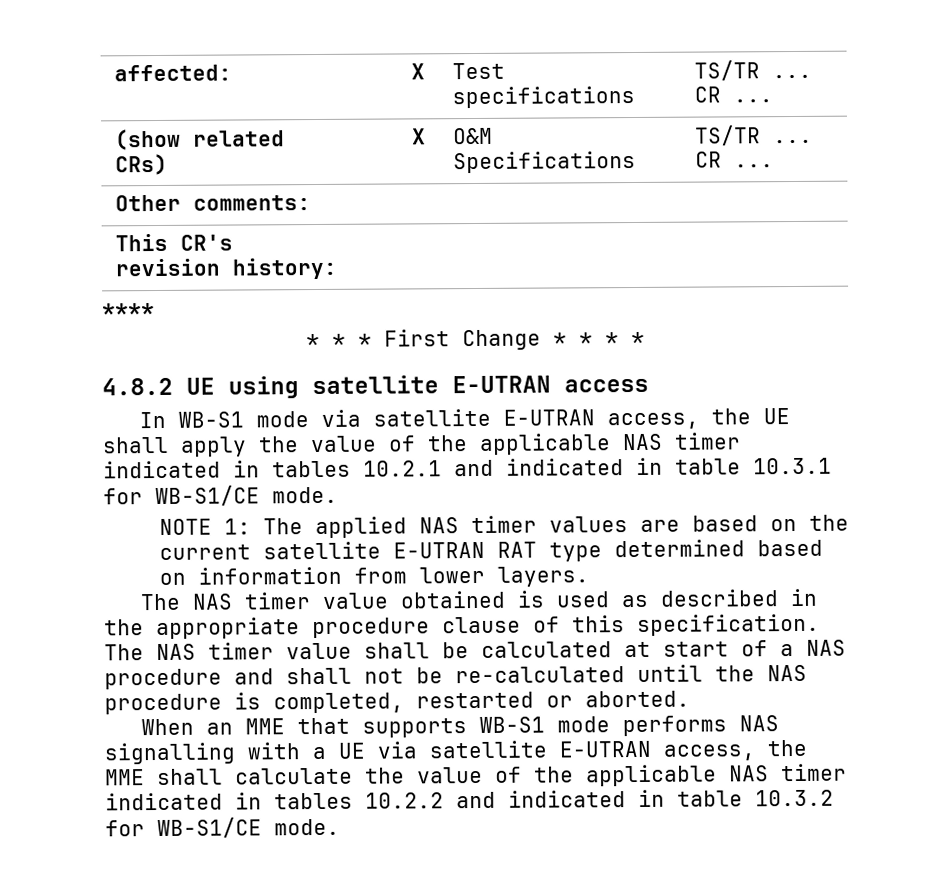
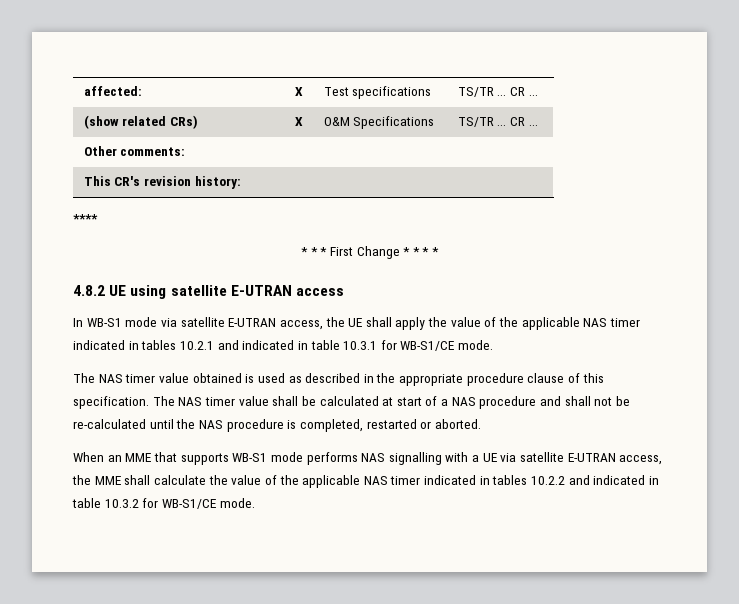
- NOTE 1: The applied NAS timer values are based on the current satellite E-UTRAN RAT type determined based on information from lower layers.

